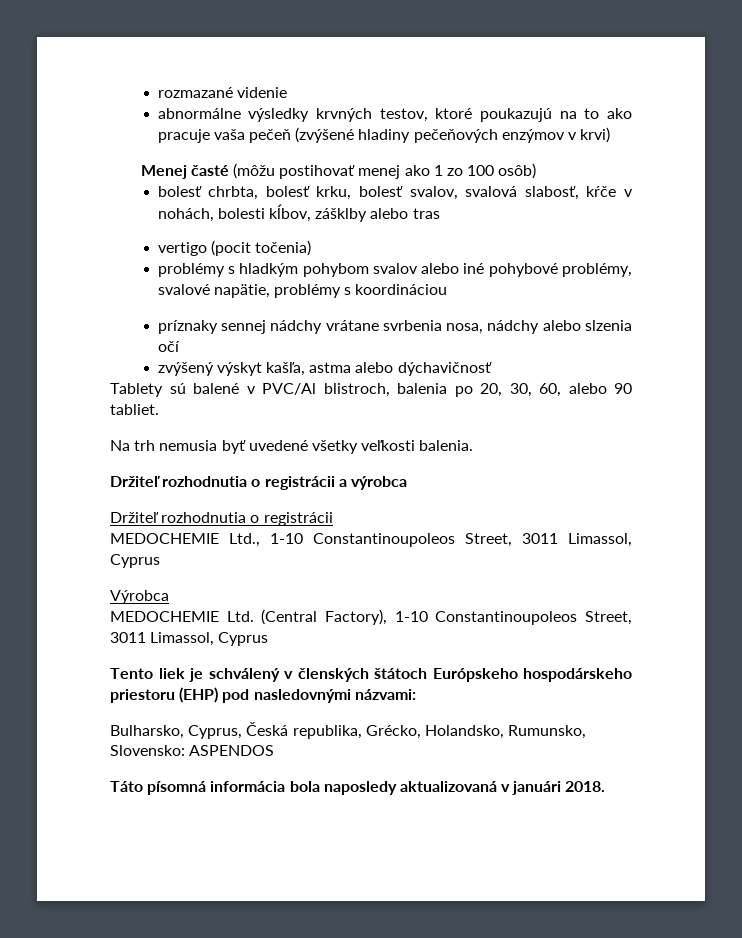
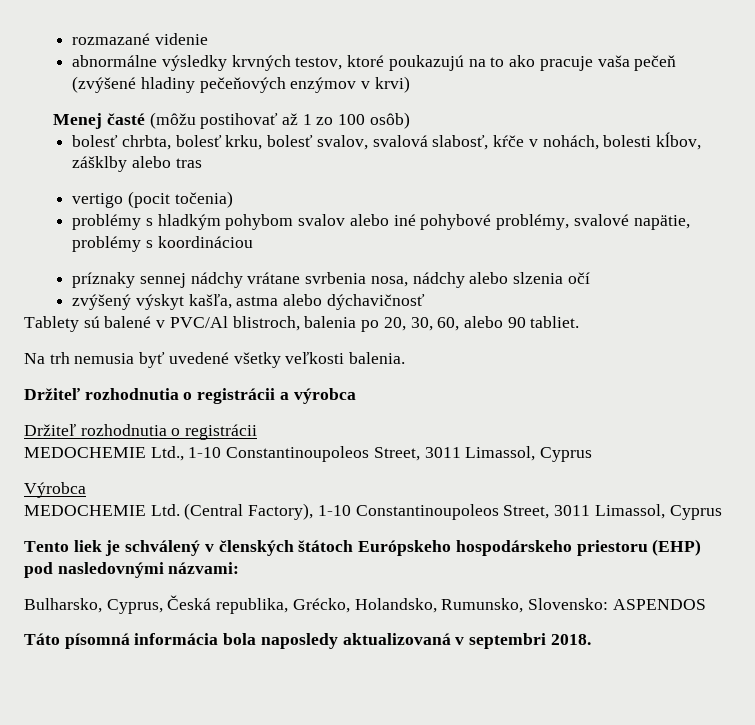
- Menej časté (môžu postihovať menej ako 1 zo 100 osôb)
+ Menej časté (môžu postihovať až 1 zo 100 osôb)
- Táto písomná informácia bola naposledy aktualizovaná v januári 2018.
+ Táto písomná informácia bola naposledy aktualizovaná v septembri 2018.

